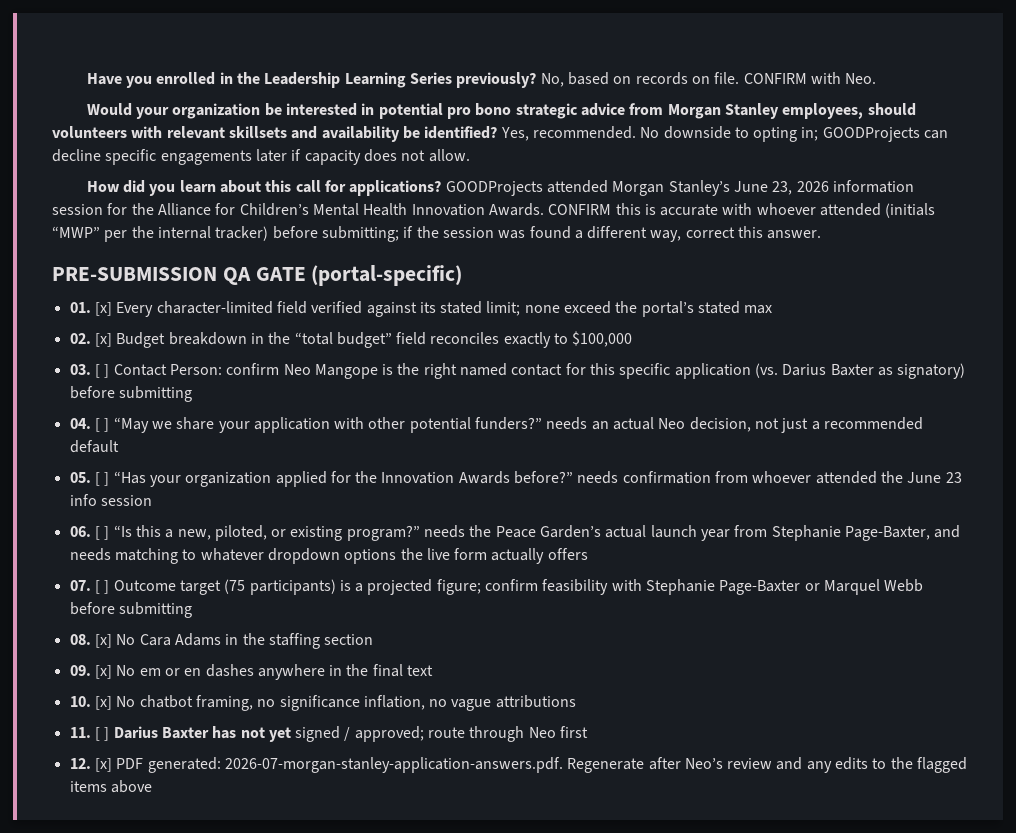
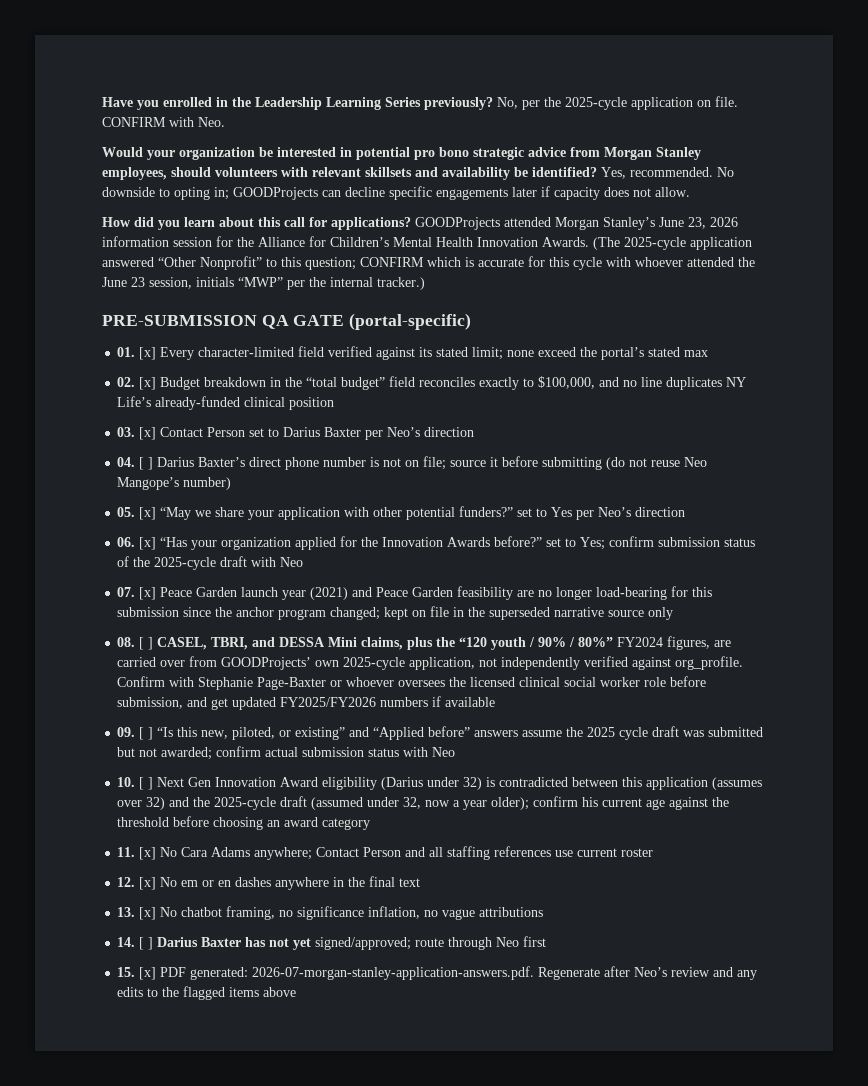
- No, based on records on file.
+ No, per the 2025-cycle application on file.
- CONFIRM this is accurate with whoever attended (initials “MWP” per the internal tracker) before submitting; if the session was found a different way, correct this answer.
+ (The 2025-cycle application answered “Other Nonprofit” to this question; CONFIRM which is accurate for this cycle with whoever attended the June 23 session, initials “MWP” per the internal tracker.)
- 02. [x] Budget breakdown in the “total budget” field reconciles exactly to $100,000
- 03. [ ] Contact Person: confirm Neo Mangope is the right named contact for this specific application (vs. Darius Baxter as signatory) before submitting
- 04. [ ] “May we share your application with other potential funders?” needs an actual Neo decision, not just a recommended default
- 05. [ ] “Has your organization applied for the Innovation Awards before?” needs confirmation from whoever attended the June 23 info session
- 06. [ ] “Is this a new, piloted, or existing program?” needs the Peace Garden’s actual launch year from Stephanie Page-Baxter, and needs matching to whatever dropdown options the live form actually offers
- 07. [ ] Outcome target (75 participants) is a projected figure; confirm feasibility with Stephanie Page-Baxter or Marquel Webb before submitting
- 08. [x] No Cara Adams in the staffing section
- 09. [x] No em or en dashes anywhere in the final text
+ 02. [x] Budget breakdown in the “total budget” field reconciles exactly to $100,000, and no line duplicates NY Life’s already-funded clinical position
+ 03. [x] Contact Person set to Darius Baxter per Neo’s direction
+ 04. [ ] Darius Baxter’s direct phone number is not on file; source it before submitting (do not reuse Neo Mangope’s number)
+ 05. [x] “May we share your application with other potential funders?” set to Yes per Neo’s direction
+ 06. [x] “Has your organization applied for the Innovation Awards before?” set to Yes; confirm submission status of the 2025-cycle draft with Neo
+ 07. [x] Peace Garden launch year (2021) and Peace Garden feasibility are no longer load-bearing for this submission since the anchor program changed; kept on file in the superseded narrative source only
+ 08. [ ] CASEL, TBRI, and DESSA Mini claims, plus the “120 youth / 90% / 80%” FY2024 figures, are carried over from GOODProjects’ own 2025-cycle application, not independently verified against org_profile. Confirm with Stephanie Page-Baxter or whoever oversees the licensed clinical social worker role before submission, and get updated FY2025/FY2026 numbers if available
+ 09. [ ] “Is this new, piloted, or existing” and “Applied before” answers assume the 2025 cycle draft was submitted but not awarded; confirm actual submission status with Neo
+ 10. [ ] Next Gen Innovation Award eligibility (Darius under 32) is contradicted between this application (assumes over 32) and the 2025-cycle draft (assumed under 32, now a year older); confirm his current age against the threshold before choosing an award category
+ 11. [x] No Cara Adams anywhere; Contact Person and all staffing references use current roster
+ 12. [x] No em or en dashes anywhere in the final text
- 10. [x] No chatbot framing, no significance inflation, no vague attributions
+ 13. [x] No chatbot framing, no significance inflation, no vague attributions
- 11. [ ] Darius Baxter has not yet signed / approved; route through Neo first
+ 14. [ ] Darius Baxter has not yet signed/approved; route through Neo first
- 12. [x] PDF generated: 2026-07-morgan-stanley-application-answers.pdf. Regenerate after Neo’s review and any edits to the flagged items above
+ 15. [x] PDF generated: 2026-07-morgan-stanley-application-answers.pdf. Regenerate after Neo’s review and any edits to the flagged items above

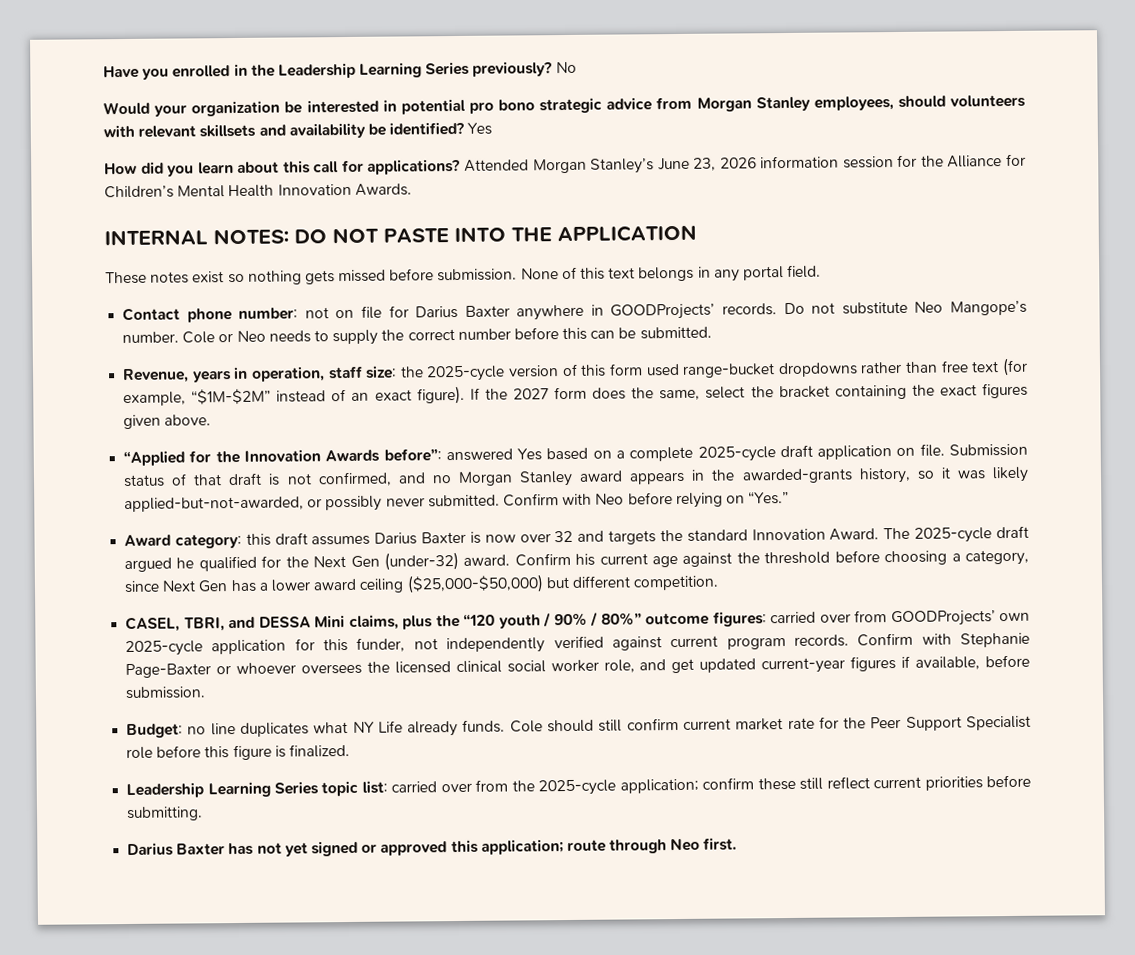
- No, per the 2025-cycle application on file. CONFIRM with Neo.
+ No
- Would your organization be interested in potential pro bono strategic advice from Morgan Stanley employees, should volunteers with relevant skillsets and availability be identified? Yes, recommended. No downside to opting in; GOODProjects can decline specific engagements later if capacity does not allow.
+ Would your organization be interested in potential pro bono strategic advice from Morgan Stanley employees, should volunteers with relevant skillsets and availability be identified? Yes
- GOODProjects attended Morgan Stanley’s June 23, 2026 information session for the Alliance for Children’s Mental Health Innovation Awards. (The 2025-cycle application answered “Other Nonprofit” to this question; CONFIRM which is accurate for this cycle with whoever attended the June 23 session, initials “MWP” per the internal tracker.)
- PRE-SUBMISSION QA GATE (portal-specific)
- 01. [x] Every character-limited field verified against its stated limit; none exceed the portal’s stated max
- 02. [x] Budget breakdown in the “total budget” field reconciles exactly to $100,000, and no line duplicates NY Life’s already-funded clinical position
- 03. [x] Contact Person set to Darius Baxter per Neo’s direction
- 04. [ ] Darius Baxter’s direct phone number is not on file; source it before submitting (do not reuse Neo Mangope’s number)
- 05. [x] “May we share your application with other potential funders?” set to Yes per Neo’s direction
- 06. [x] “Has your organization applied for the Innovation Awards before?” set to Yes; confirm submission status of the 2025-cycle draft with Neo
- 07. [x] Peace Garden launch year (2021) and Peace Garden feasibility are no longer load-bearing for this submission since the anchor program changed; kept on file in the superseded narrative source only
- 08. [ ] CASEL, TBRI, and DESSA Mini claims, plus the “120 youth / 90% / 80%” FY2024 figures, are carried over from GOODProjects’ own 2025-cycle application, not independently verified against org_profile.
+ Attended Morgan Stanley’s June 23, 2026 information session for the Alliance for Children’s Mental Health Innovation Awards.
+ INTERNAL NOTES: DO NOT PASTE INTO THE APPLICATION
+ These notes exist so nothing gets missed before submission. None of this text belongs in any portal field.
+ Contact phone number: not on file for Darius Baxter anywhere in GOODProjects’ records. Do not substitute Neo Mangope’s number. Cole or Neo needs to supply the correct number before this can be submitted.
+ Revenue, years in operation, staff size: the 2025-cycle version of this form used range-bucket dropdowns rather than free text (for example, “$1M-$2M” instead of an exact figure). If the 2027 form does the same, select the bracket containing the exact figures given above.
+ “Applied for the Innovation Awards before”: answered Yes based on a complete 2025-cycle draft application on file. Submission status of that draft is not confirmed, and no Morgan Stanley award appears in the awarded-grants history, so it was likely applied-but-not-awarded, or possibly never submitted. Confirm with Neo before relying on “Yes.”
+ Award category: this draft assumes Darius Baxter is now over 32 and targets the standard Innovation Award. The 2025-cycle draft argued he qualified for the Next Gen (under-32) award. Confirm his current age against the threshold before choosing a category, since Next Gen has a lower award ceiling ($25,000-$50,000) but different competition.
+ CASEL, TBRI, and DESSA Mini claims, plus the “120 youth / 90% / 80%” outcome figures: carried over from GOODProjects’ own 2025-cycle application for this funder, not independently verified against current program records.
- Confirm with Stephanie Page-Baxter or whoever oversees the licensed clinical social worker role before submission, and get updated FY2025/FY2026 numbers if available
- 09. [ ] “Is this new, piloted, or existing” and “Applied before” answers assume the 2025 cycle draft was submitted but not awarded; confirm actual submission status with Neo
- 10. [ ] Next Gen Innovation Award eligibility (Darius under 32) is contradicted between this application (assumes over 32) and the 2025-cycle draft (assumed under 32, now a year older); confirm his current age against the threshold before choosing an award category
- 11. [x] No Cara Adams anywhere; Contact Person and all staffing references use current roster
- 12. [x] No em or en dashes anywhere in the final text
- 13. [x] No chatbot framing, no significance inflation, no vague attributions
- 14. [ ] Darius Baxter has not yet signed/approved; route through Neo first
- 15. [x] PDF generated: 2026-07-morgan-stanley-application-answers.pdf. Regenerate after Neo’s review and any edits to the flagged items above
+ Confirm with Stephanie Page-Baxter or whoever oversees the licensed clinical social worker role, and get updated current-year figures if available, before submission.
+ Budget: no line duplicates what NY Life already funds. Cole should still confirm current market rate for the Peer Support Specialist role before this figure is finalized.
+ Leadership Learning Series topic list: carried over from the 2025-cycle application; confirm these still reflect current priorities before submitting.
+ Darius Baxter has not yet signed or approved this application; route through Neo first.

